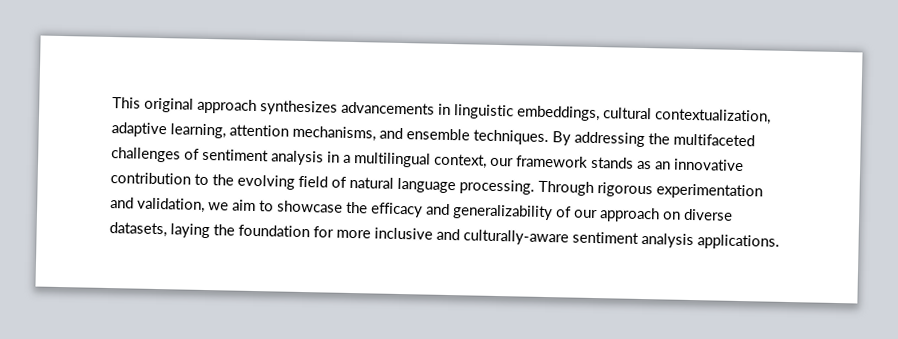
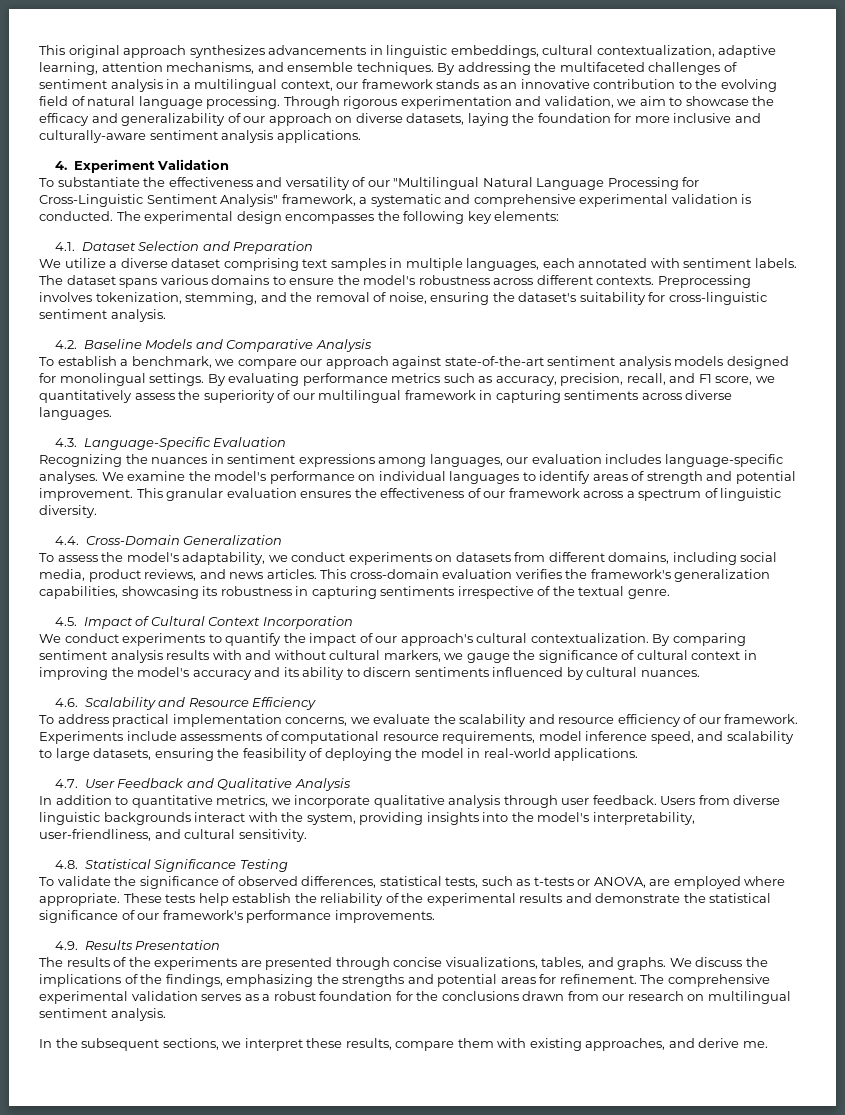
+ 4. Experiment Validation
+ To substantiate the effectiveness and versatility of our "Multilingual Natural Language Processing for Cross-Linguistic Sentiment Analysis" framework, a systematic and comprehensive experimental validation is conducted. The experimental design encompasses the following key elements:
+ 4.1. Dataset Selection and Preparation
+ We utilize a diverse dataset comprising text samples in multiple languages, each annotated with sentiment labels. The dataset spans various domains to ensure the model's robustness across different contexts. Preprocessing involves tokenization, stemming, and the removal of noise, ensuring the dataset's suitability for cross-linguistic sentiment analysis.
+ 4.2. Baseline Models and Comparative Analysis
+ To establish a benchmark, we compare our approach against state-of-the-art sentiment analysis models designed for monolingual settings. By evaluating performance metrics such as accuracy, precision, recall, and F1 score, we quantitatively assess the superiority of our multilingual framework in capturing sentiments across diverse languages.
+ 4.3. Language-Specific Evaluation
+ Recognizing the nuances in sentiment expressions among languages, our evaluation includes language-specific analyses. We examine the model's performance on individual languages to identify areas of strength and potential improvement. This granular evaluation ensures the effectiveness of our framework across a spectrum of linguistic diversity.
+ 4.4. Cross-Domain Generalization
+ To assess the model's adaptability, we conduct experiments on datasets from different domains, including social media, product reviews, and news articles. This cross-domain evaluation verifies the framework's generalization capabilities, showcasing its robustness in capturing sentiments irrespective of the textual genre.
+ 4.5. Impact of Cultural Context Incorporation
+ We conduct experiments to quantify the impact of our approach's cultural contextualization. By comparing sentiment analysis results with and without cultural markers, we gauge the significance of cultural context in improving the model's accuracy and its ability to discern sentiments influenced by cultural nuances.
+ 4.6. Scalability and Resource Efficiency
+ To address practical implementation concerns, we evaluate the scalability and resource efficiency of our framework. Experiments include assessments of computational resource requirements, model inference speed, and scalability to large datasets, ensuring the feasibility of deploying the model in real-world applications.
+ 4.7. User Feedback and Qualitative Analysis
+ In addition to quantitative metrics, we incorporate qualitative analysis through user feedback. Users from diverse linguistic backgrounds interact with the system, providing insights into the model's interpretability, user-friendliness, and cultural sensitivity.
+ 4.8. Statistical Significance Testing
+ To validate the significance of observed differences, statistical tests, such as t-tests or ANOVA, are employed where appropriate. These tests help establish the reliability of the experimental results and demonstrate the statistical significance of our framework's performance improvements.
+ 4.9. Results Presentation
+ The results of the experiments are presented through concise visualizations, tables, and graphs. We discuss the implications of the findings, emphasizing the strengths and potential areas for refinement. The comprehensive experimental validation serves as a robust foundation for the conclusions drawn from our research on multilingual sentiment analysis.
+ In the subsequent sections, we interpret these results, compare them with existing approaches, and derive me.

